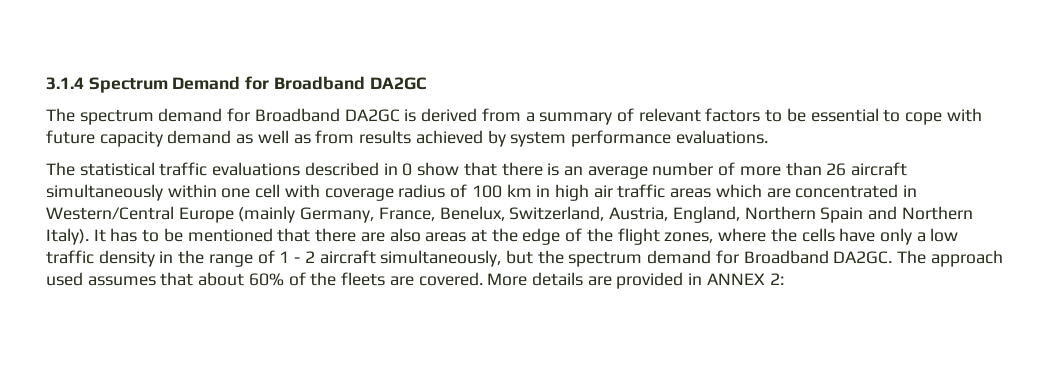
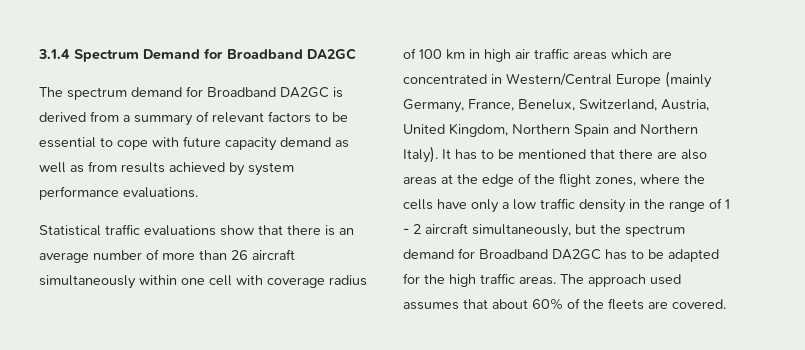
- The statistical traffic evaluations described in 0 show that there is an average number of more than 26 aircraft simultaneously within one cell with coverage radius of 100 km in high air traffic areas which are concentrated in Western/Central Europe (mainly Germany, France, Benelux, Switzerland, Austria, England, Northern Spain and Northern Italy).
+ Statistical traffic evaluations show that there is an average number of more than 26 aircraft simultaneously within one cell with coverage radius of 100 km in high air traffic areas which are concentrated in Western/Central Europe (mainly Germany, France, Benelux, Switzerland, Austria, United Kingdom, Northern Spain and Northern Italy).
- It has to be mentioned that there are also areas at the edge of the flight zones, where the cells have only a low traffic density in the range of 1 - 2 aircraft simultaneously, but the spectrum demand for Broadband DA2GC.
+ It has to be mentioned that there are also areas at the edge of the flight zones, where the cells have only a low traffic density in the range of 1 - 2 aircraft simultaneously, but the spectrum demand for Broadband DA2GC has to be adapted for the high traffic areas.
- More details are provided in ANNEX 2:

